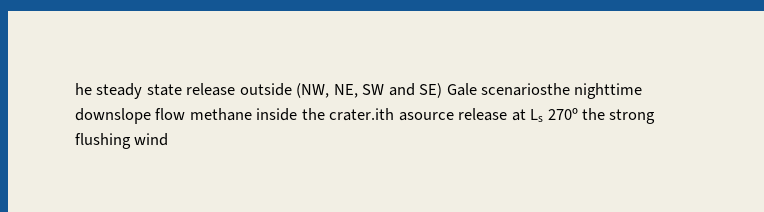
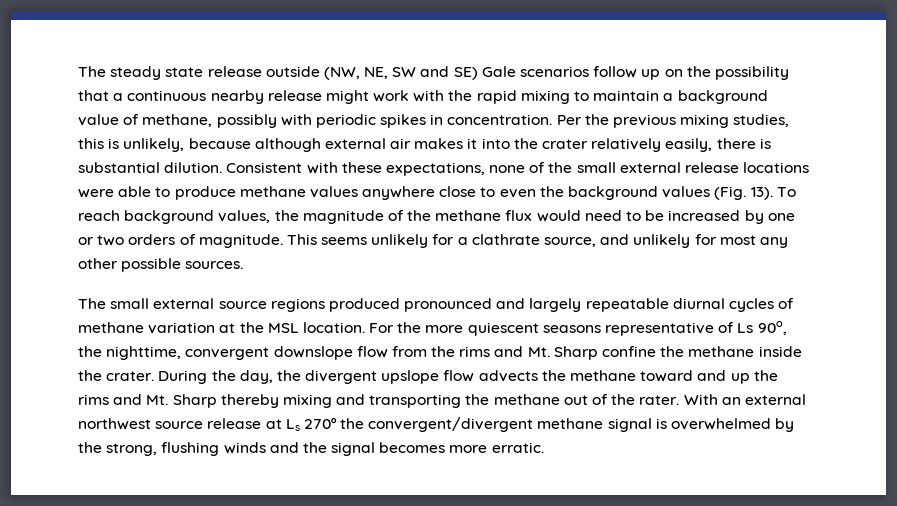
- he steady state release outside (NW, NE, SW and SE) Gale scenariosthe nighttime downslope flow methane inside the crater.ith asource release at Ls 270º the strong flushing wind
+ The steady state release outside (NW, NE, SW and SE) Gale scenarios follow up on the possibility that a continuous nearby release might work with the rapid mixing to maintain a background value of methane, possibly with periodic spikes in concentration. Per the previous mixing studies, this is unlikely, because although external air makes it into the crater relatively easily, there is substantial dilution. Consistent with these expectations, none of the small external release locations were able to produce methane values anywhere close to even the background values (Fig. 13). To reach background values, the magnitude of the methane flux would need to be increased by one or two orders of magnitude. This seems unlikely for a clathrate source, and unlikely for most any other possible sources.
+ The small external source regions produced pronounced and largely repeatable diurnal cycles of methane variation at the MSL location. For the more quiescent seasons representative of Ls 90o, the nighttime, convergent downslope flow from the rims and Mt. Sharp confine the methane inside the crater. During the day, the divergent upslope flow advects the methane toward and up the rims and Mt. Sharp thereby mixing and transporting the methane out of the rater. With an external northwest source release at Ls 270º the convergent/divergent methane signal is overwhelmed by the strong, flushing winds and the signal becomes more erratic.

